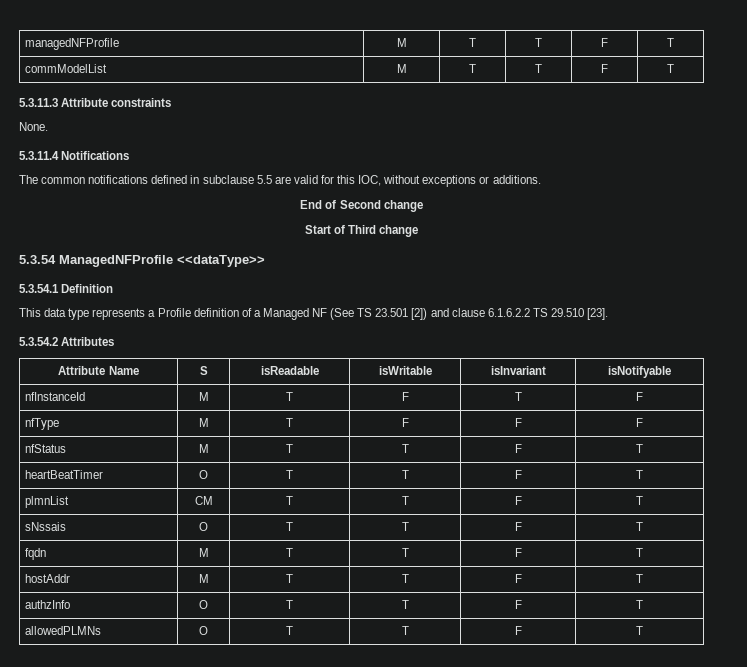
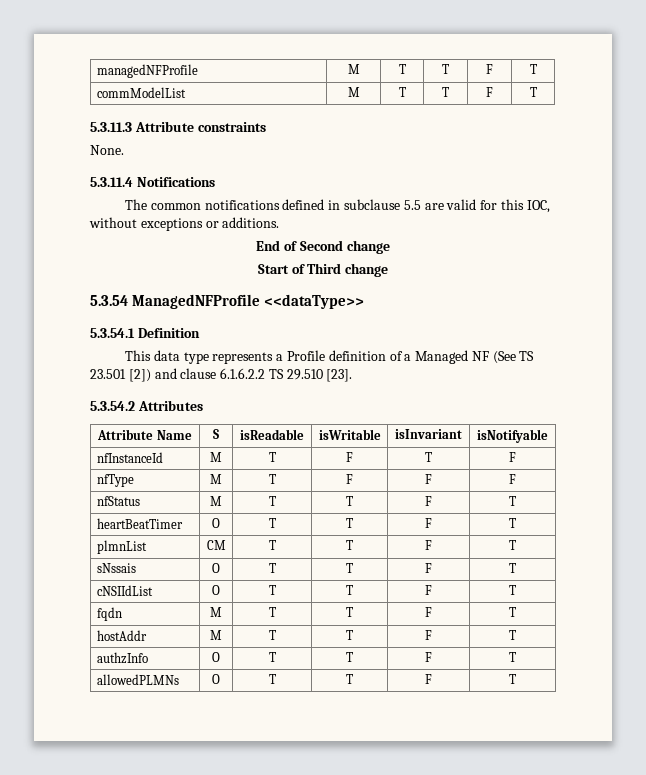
+ cNSIIdList | O | T | T | F | T

